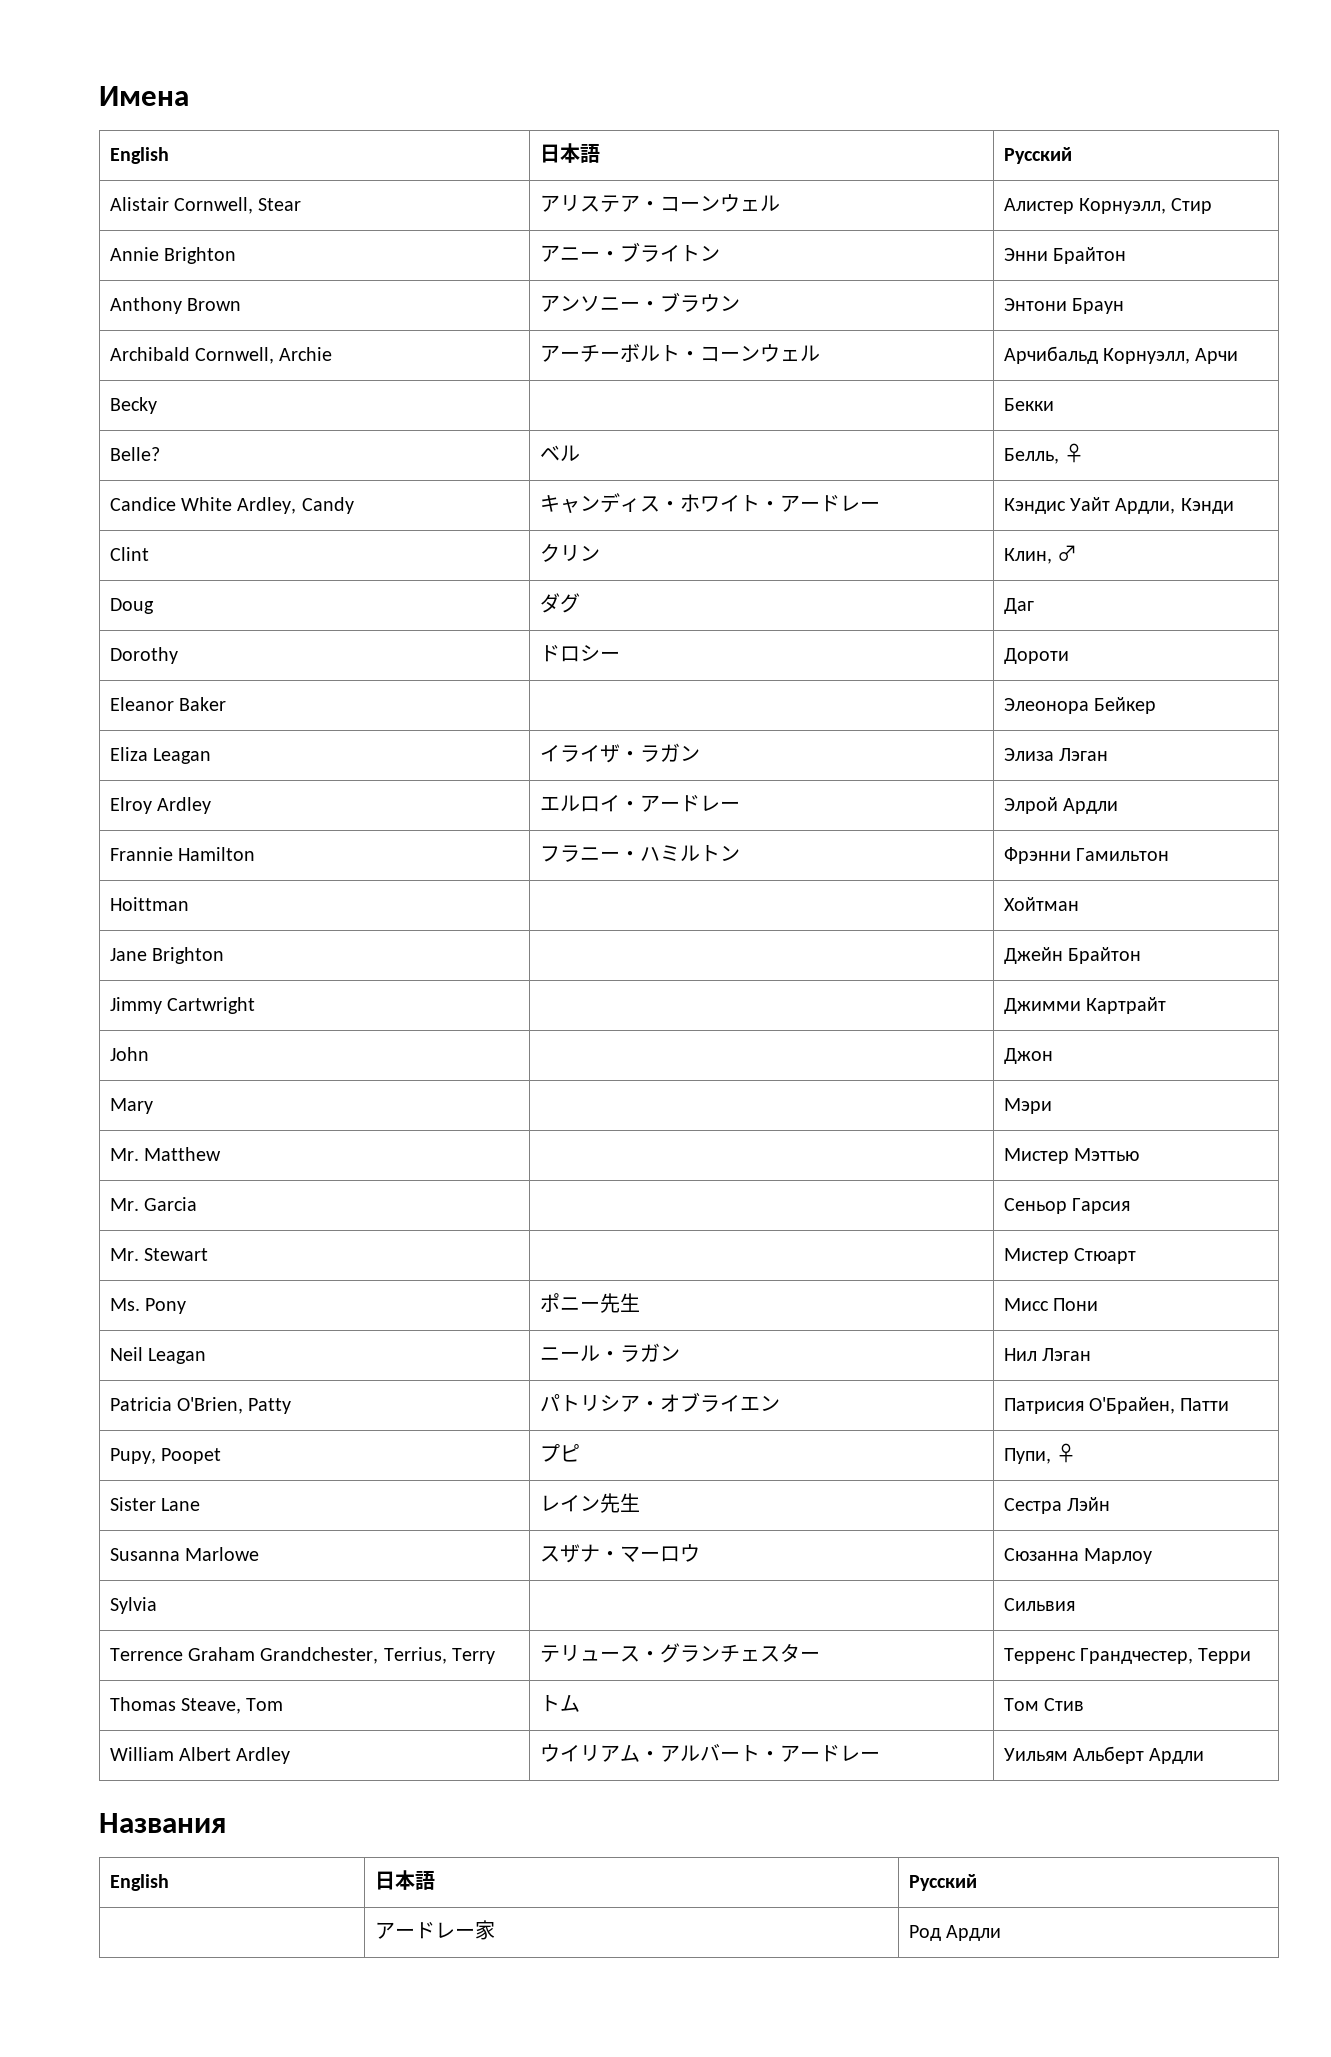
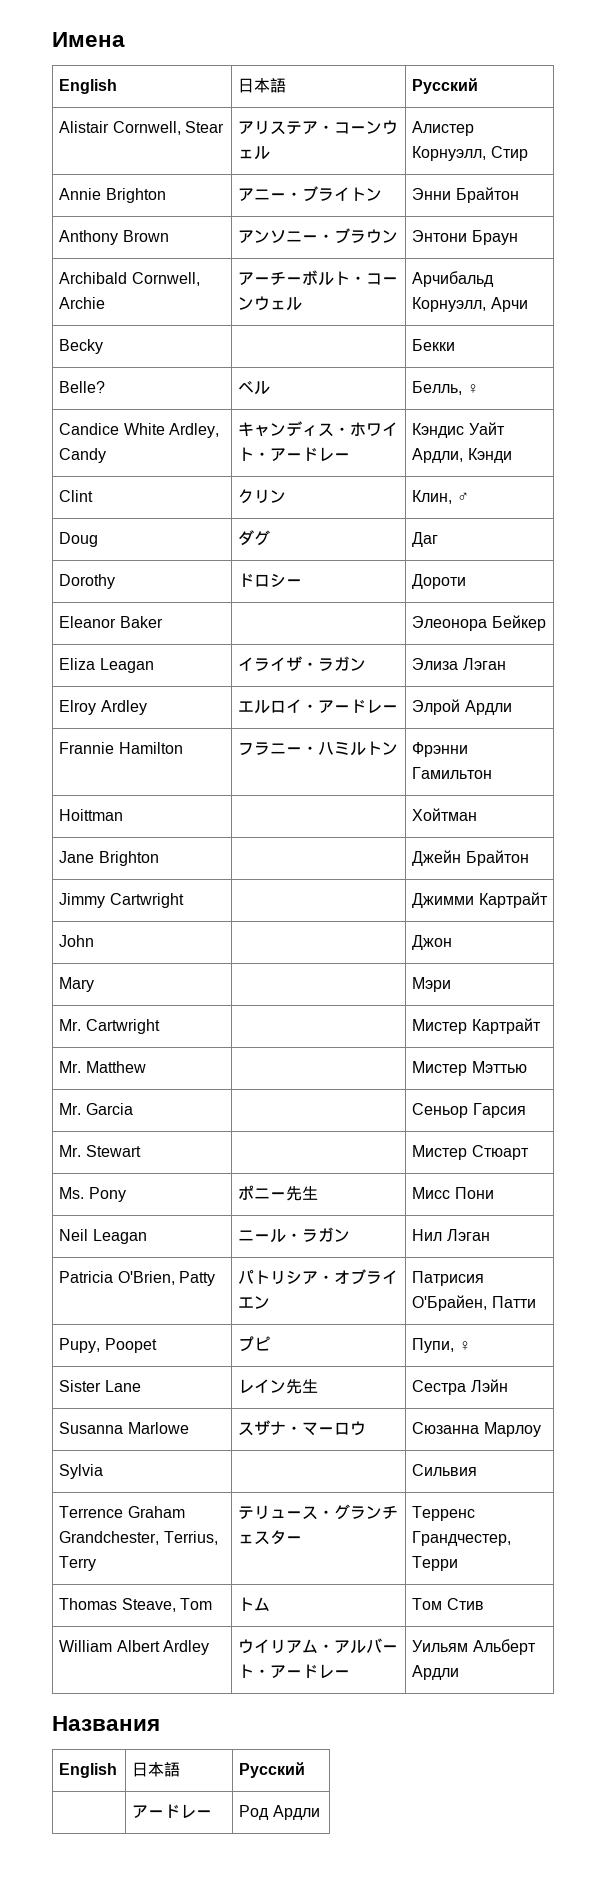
+ Mr. Cartwright | | Мистер Картрайт
- | アードレー家 | Род Ардли
+ | アードレー | Род Ардли

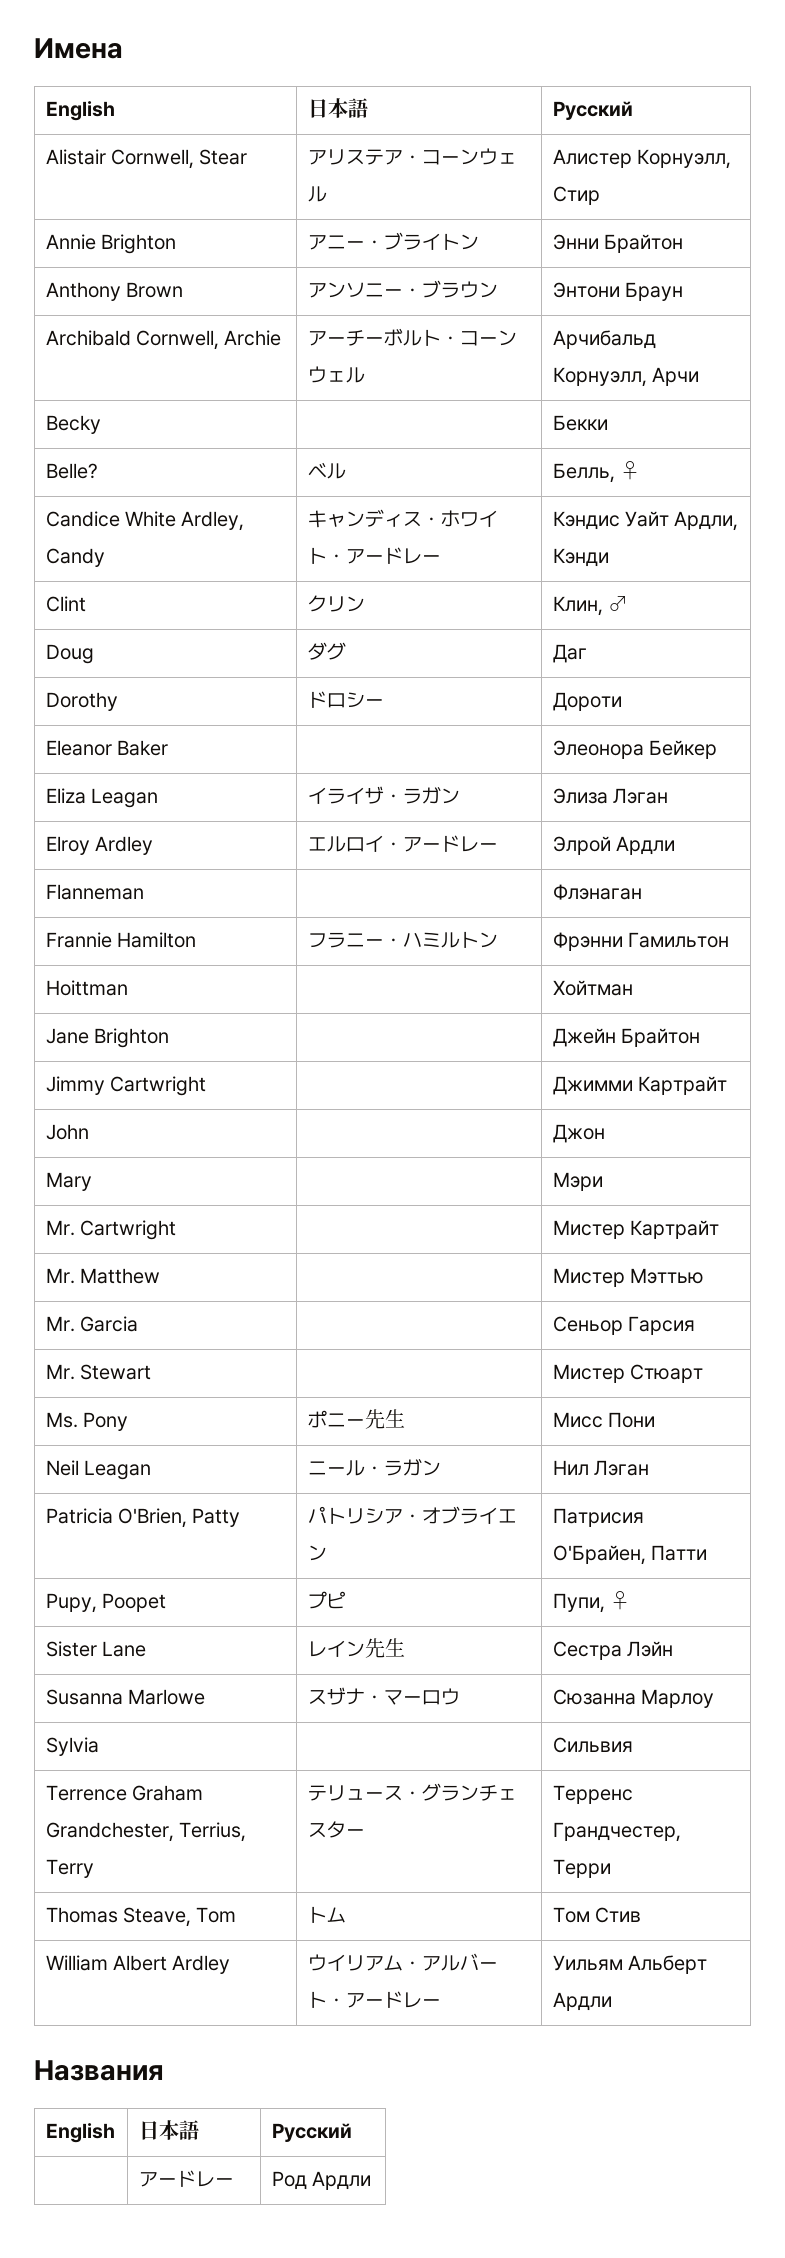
+ Flanneman | | Флэнаган

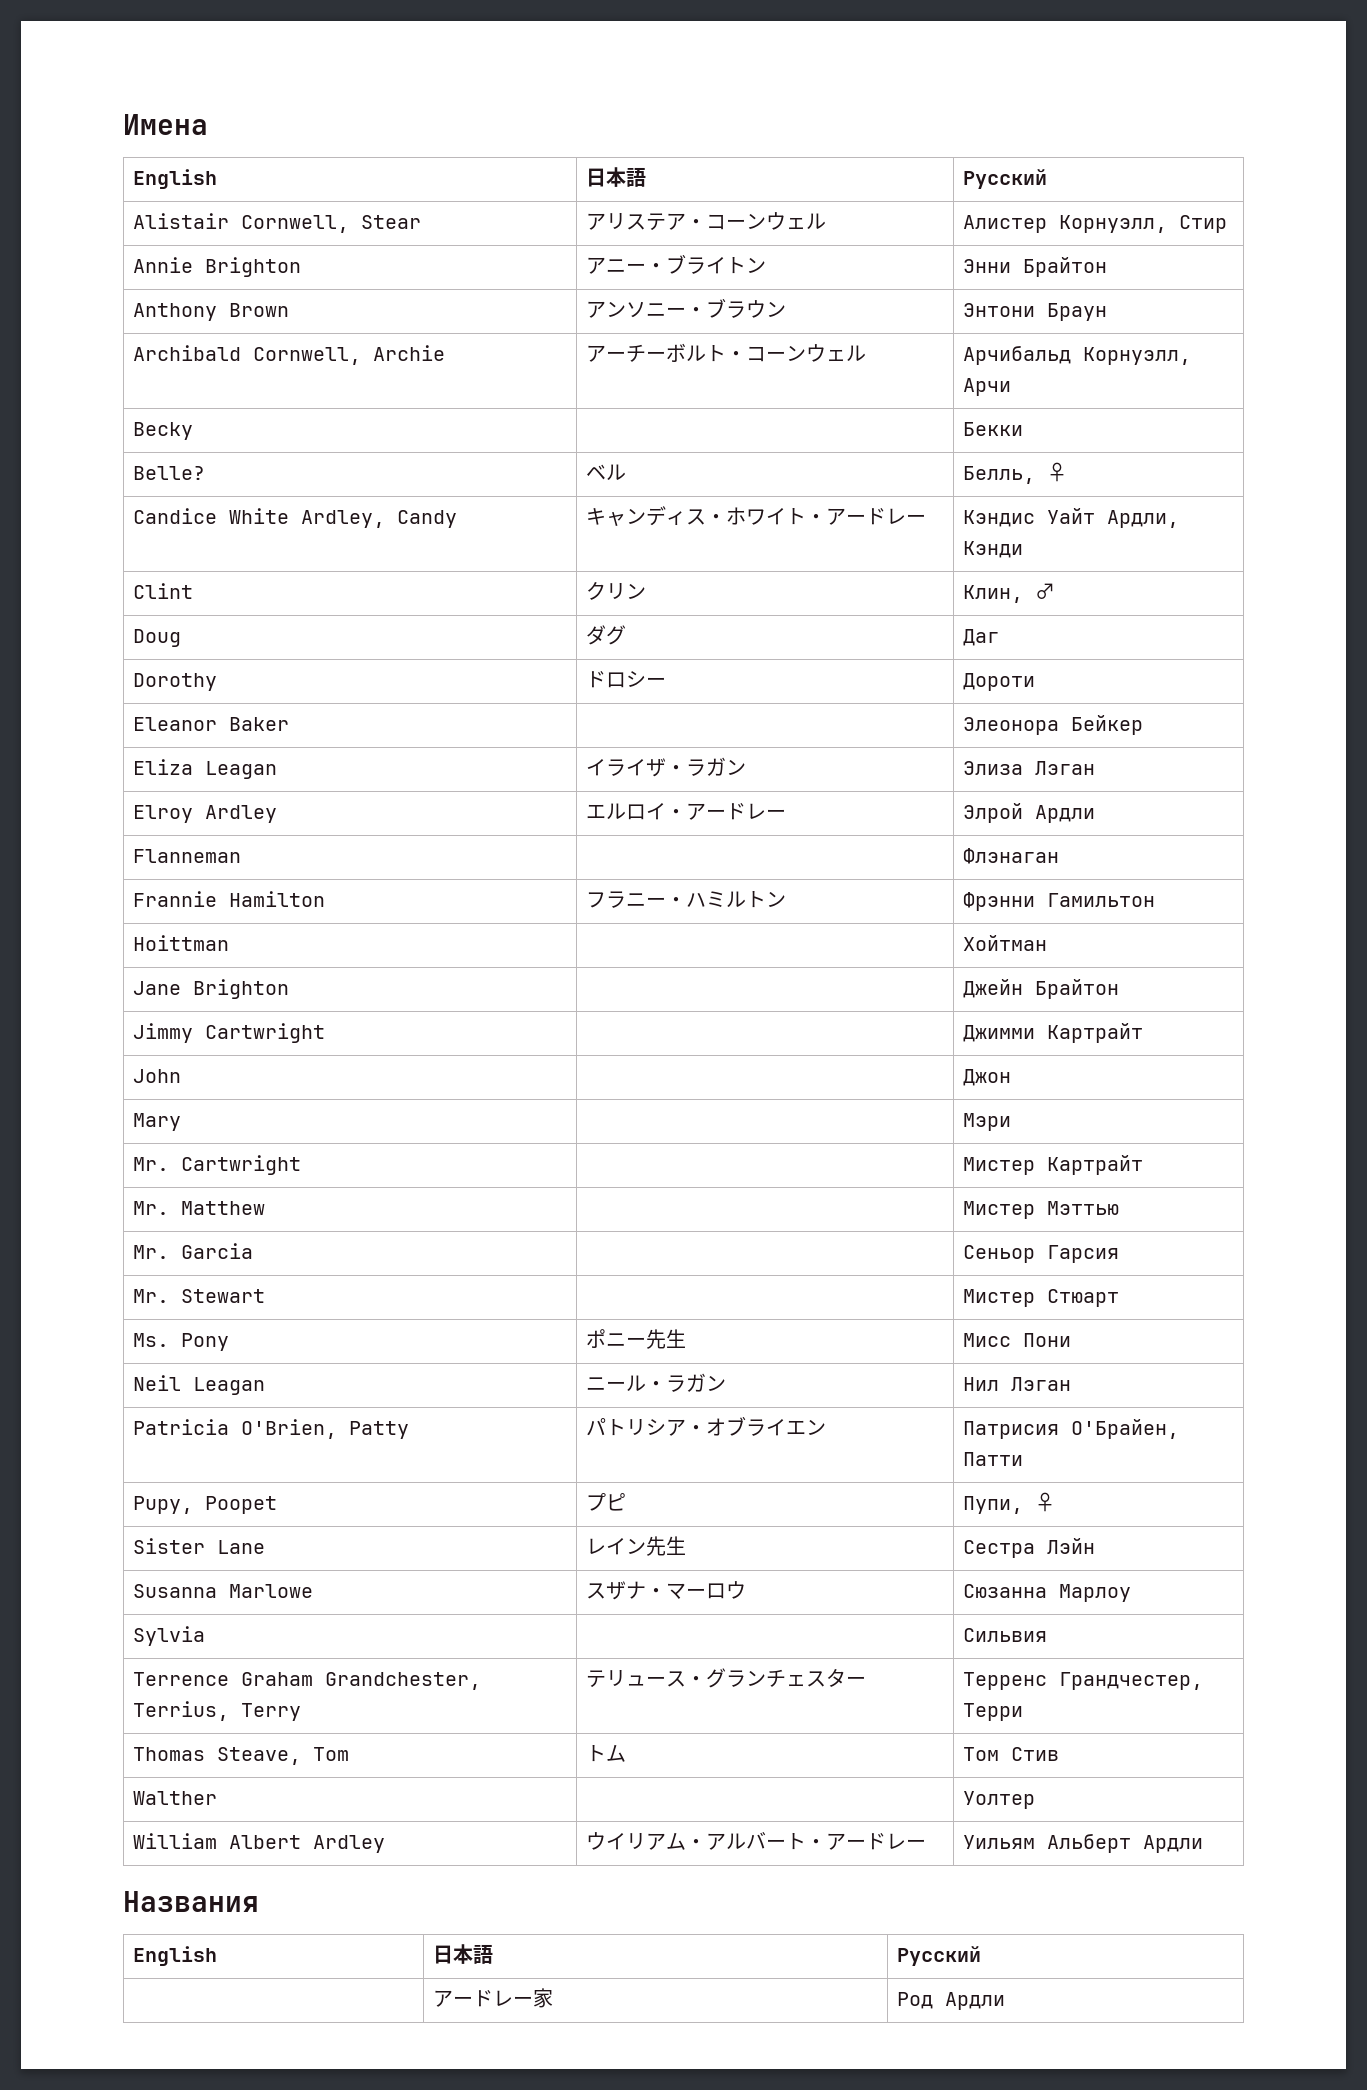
+ Walther | | Уолтер
- | アードレー | Род Ардли
+ | アードレー家 | Род Ардли

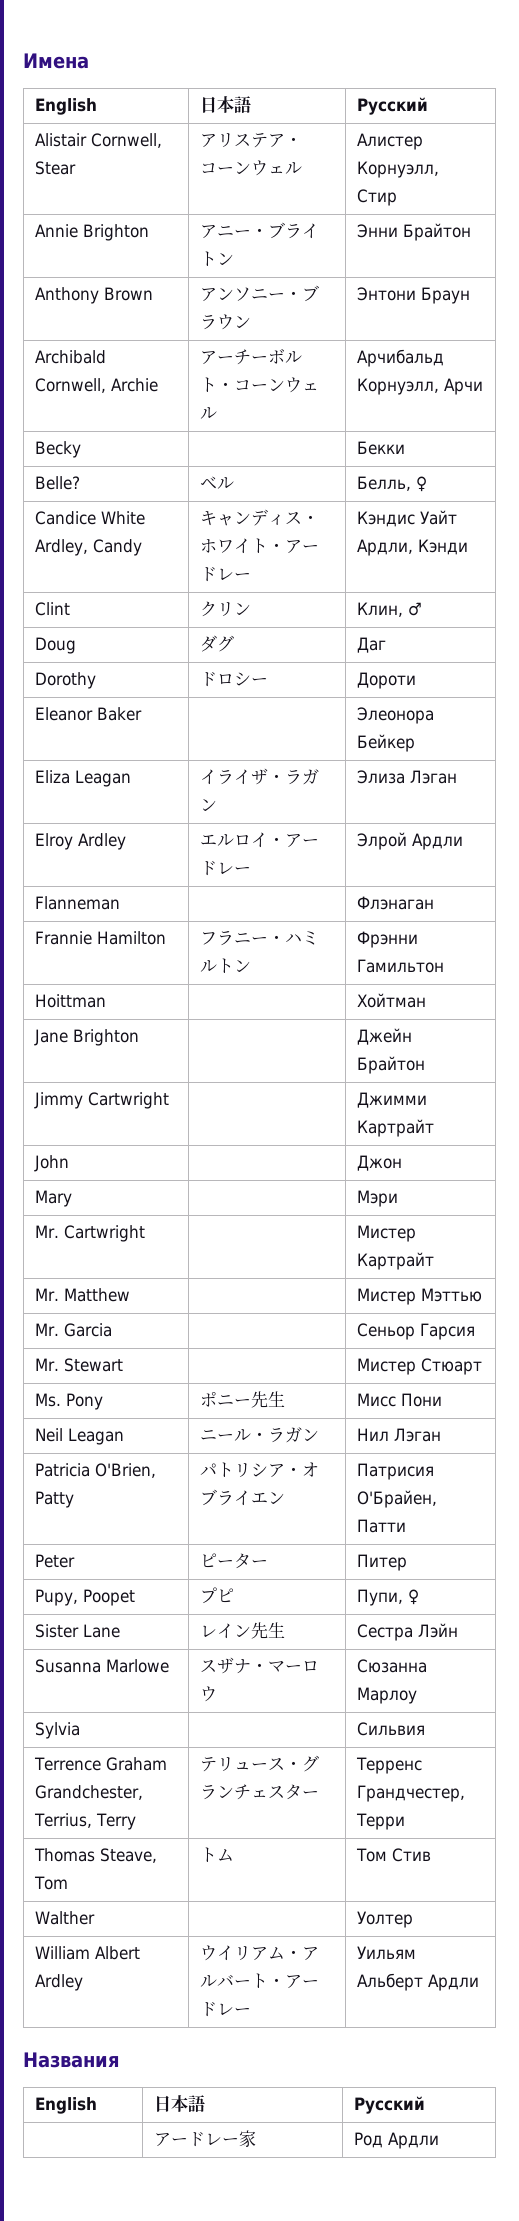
+ Peter | ピーター | Питер

